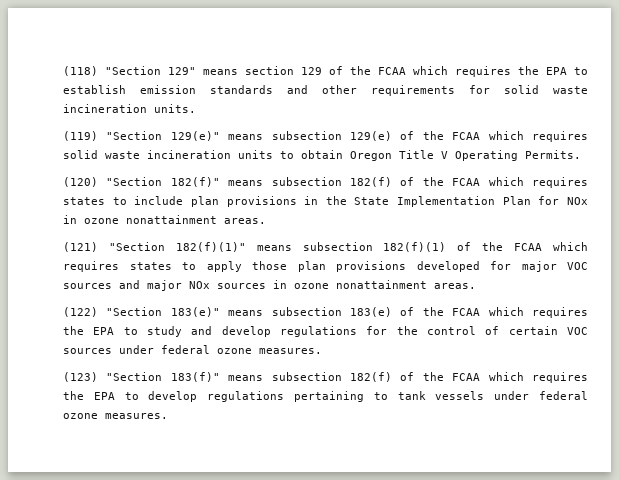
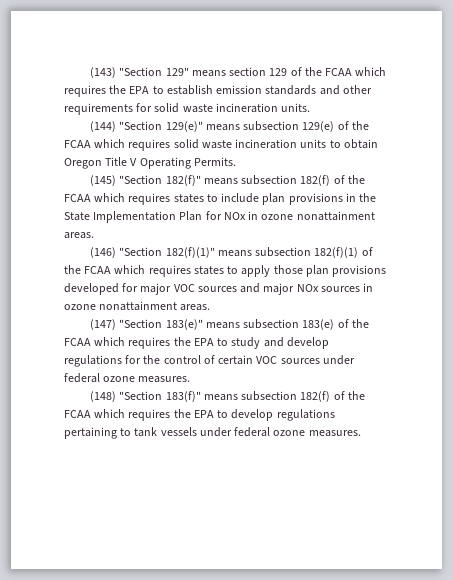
- (118) "Section 129" means section 129 of the FCAA which requires the EPA to establish emission standards and other requirements for solid waste incineration units.
+ (143) "Section 129" means section 129 of the FCAA which requires the EPA to establish emission standards and other requirements for solid waste incineration units.
- (119) "Section 129(e)" means subsection 129(e) of the FCAA which requires solid waste incineration units to obtain Oregon Title V Operating Permits.
+ (144) "Section 129(e)" means subsection 129(e) of the FCAA which requires solid waste incineration units to obtain Oregon Title V Operating Permits.
- (120) "Section 182(f)" means subsection 182(f) of the FCAA which requires states to include plan provisions in the State Implementation Plan for NOx in ozone nonattainment areas.
+ (145) "Section 182(f)" means subsection 182(f) of the FCAA which requires states to include plan provisions in the State Implementation Plan for NOx in ozone nonattainment areas.
- (121) "Section 182(f)(1)" means subsection 182(f)(1) of the FCAA which requires states to apply those plan provisions developed for major VOC sources and major NOx sources in ozone nonattainment areas.
+ (146) "Section 182(f)(1)" means subsection 182(f)(1) of the FCAA which requires states to apply those plan provisions developed for major VOC sources and major NOx sources in ozone nonattainment areas.
- (122) "Section 183(e)" means subsection 183(e) of the FCAA which requires the EPA to study and develop regulations for the control of certain VOC sources under federal ozone measures.
+ (147) "Section 183(e)" means subsection 183(e) of the FCAA which requires the EPA to study and develop regulations for the control of certain VOC sources under federal ozone measures.
- (123) "Section 183(f)" means subsection 182(f) of the FCAA which requires the EPA to develop regulations pertaining to tank vessels under federal ozone measures.
+ (148) "Section 183(f)" means subsection 182(f) of the FCAA which requires the EPA to develop regulations pertaining to tank vessels under federal ozone measures.

